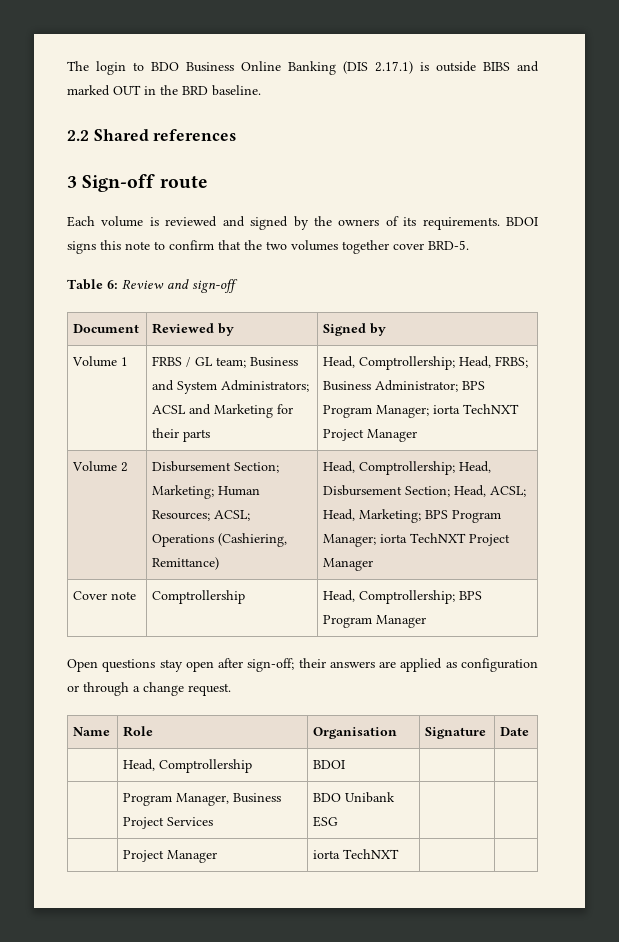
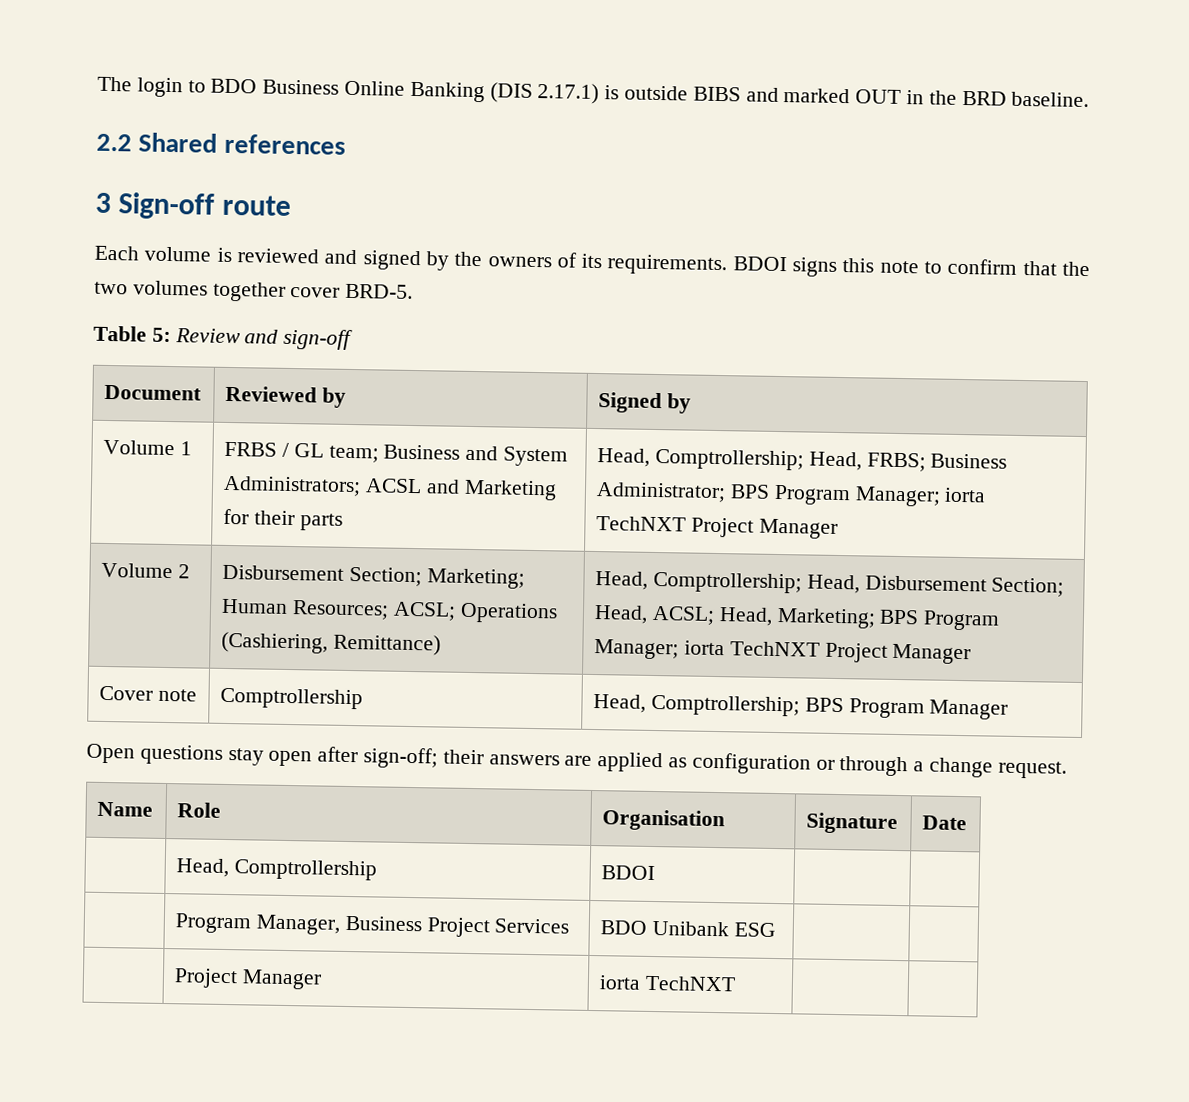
- Table 6: Review and sign-off
+ Table 5: Review and sign-off

